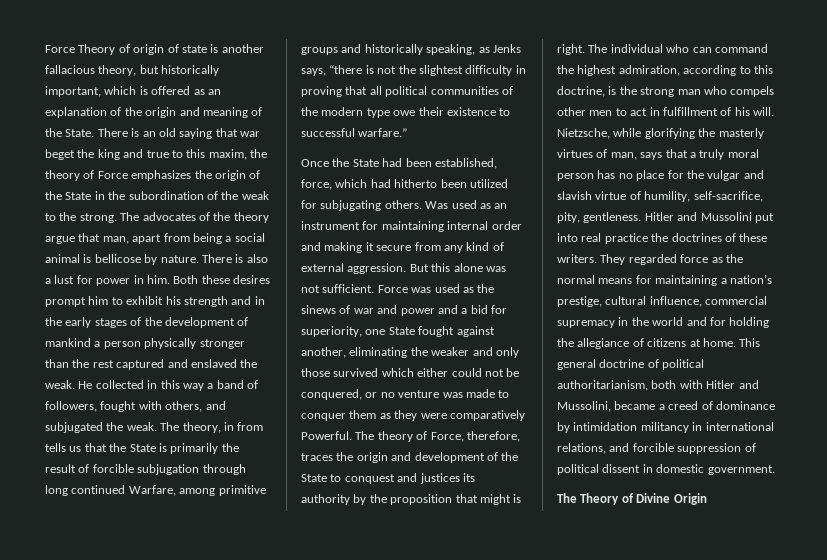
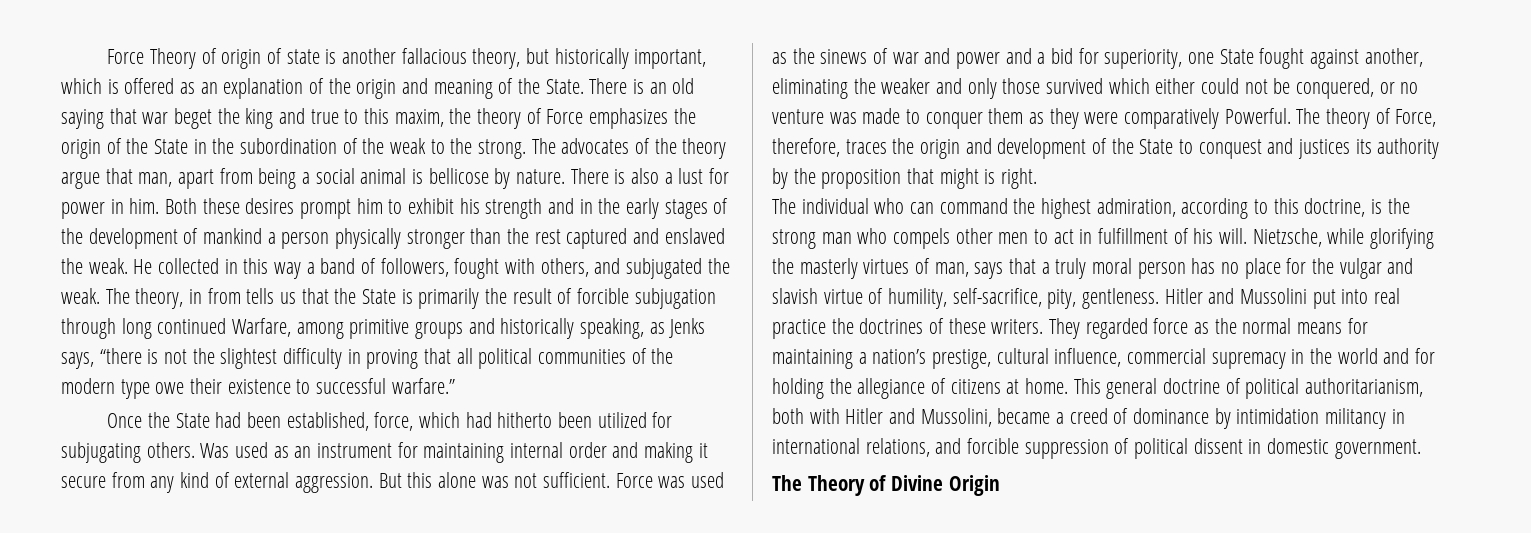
- The theory of Force, therefore, traces the origin and development of the State to conquest and justices its authority by the proposition that might is right. The individual who can command the highest admiration, according to this doctrine, is the strong man who compels other men to act in fulfillment of his will.
+ The theory of Force, therefore, traces the origin and development of the State to conquest and justices its authority by the proposition that might is right.
+ The individual who can command the highest admiration, according to this doctrine, is the strong man who compels other men to act in fulfillment of his will.

